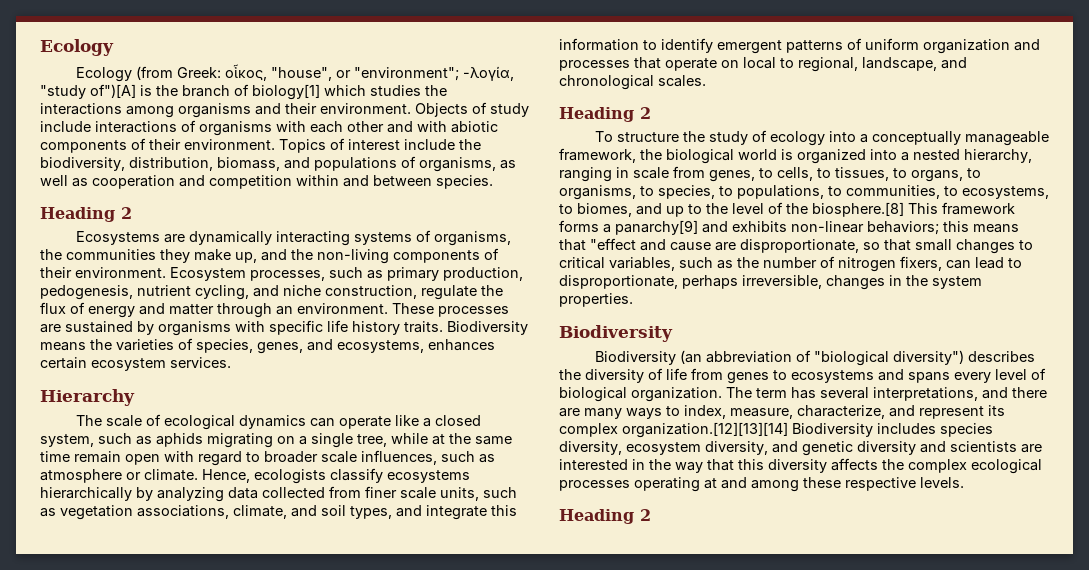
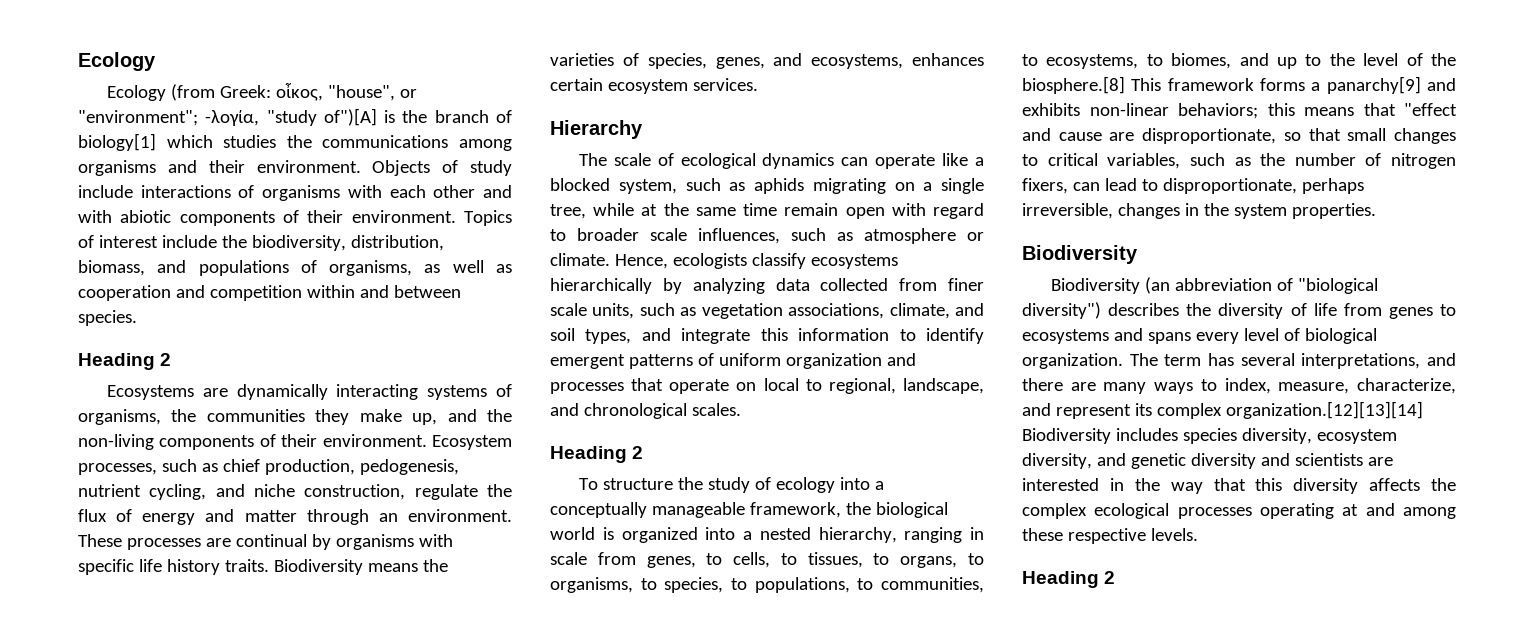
- Ecology (from Greek: οἶκος, "house", or "environment"; -λογία, "study of")[A] is the branch of biology[1] which studies the interactions among organisms and their environment.
+ Ecology (from Greek: οἶκος, "house", or "environment"; -λογία, "study of")[A] is the branch of biology[1] which studies the communications among organisms and their environment.
- Ecosystem processes, such as primary production, pedogenesis, nutrient cycling, and niche construction, regulate the flux of energy and matter through an environment.
+ Ecosystem processes, such as chief production, pedogenesis, nutrient cycling, and niche construction, regulate the flux of energy and matter through an environment.
- These processes are sustained by organisms with specific life history traits.
+ These processes are continual by organisms with specific life history traits.
- The scale of ecological dynamics can operate like a closed system, such as aphids migrating on a single tree, while at the same time remain open with regard to broader scale influences, such as atmosphere or climate.
+ The scale of ecological dynamics can operate like a blocked system, such as aphids migrating on a single tree, while at the same time remain open with regard to broader scale influences, such as atmosphere or climate.

